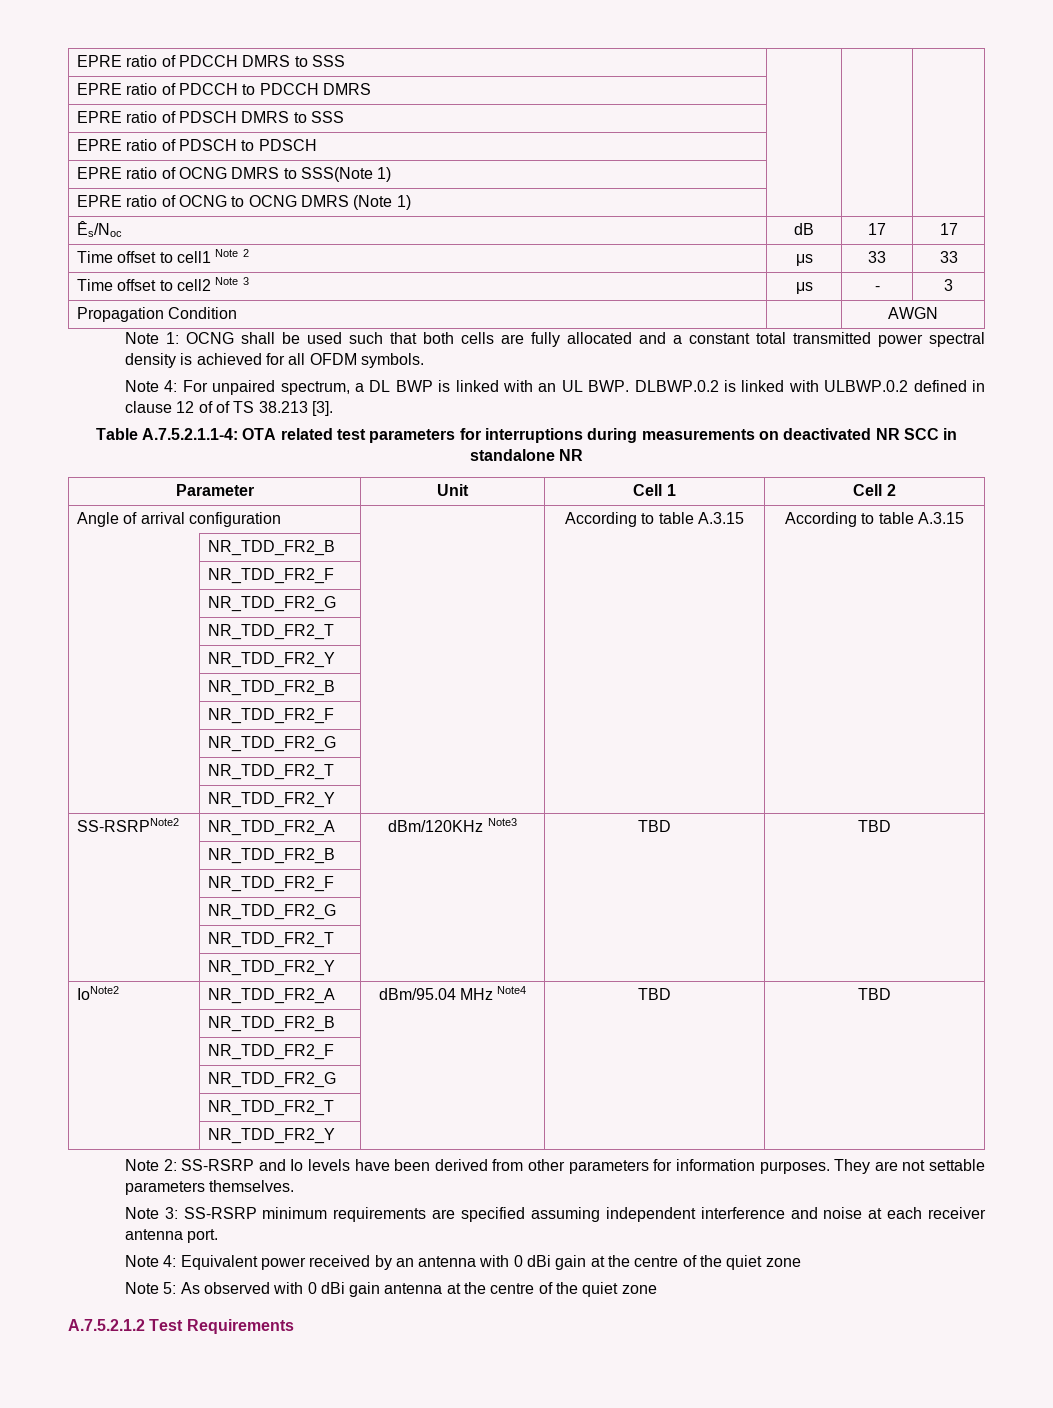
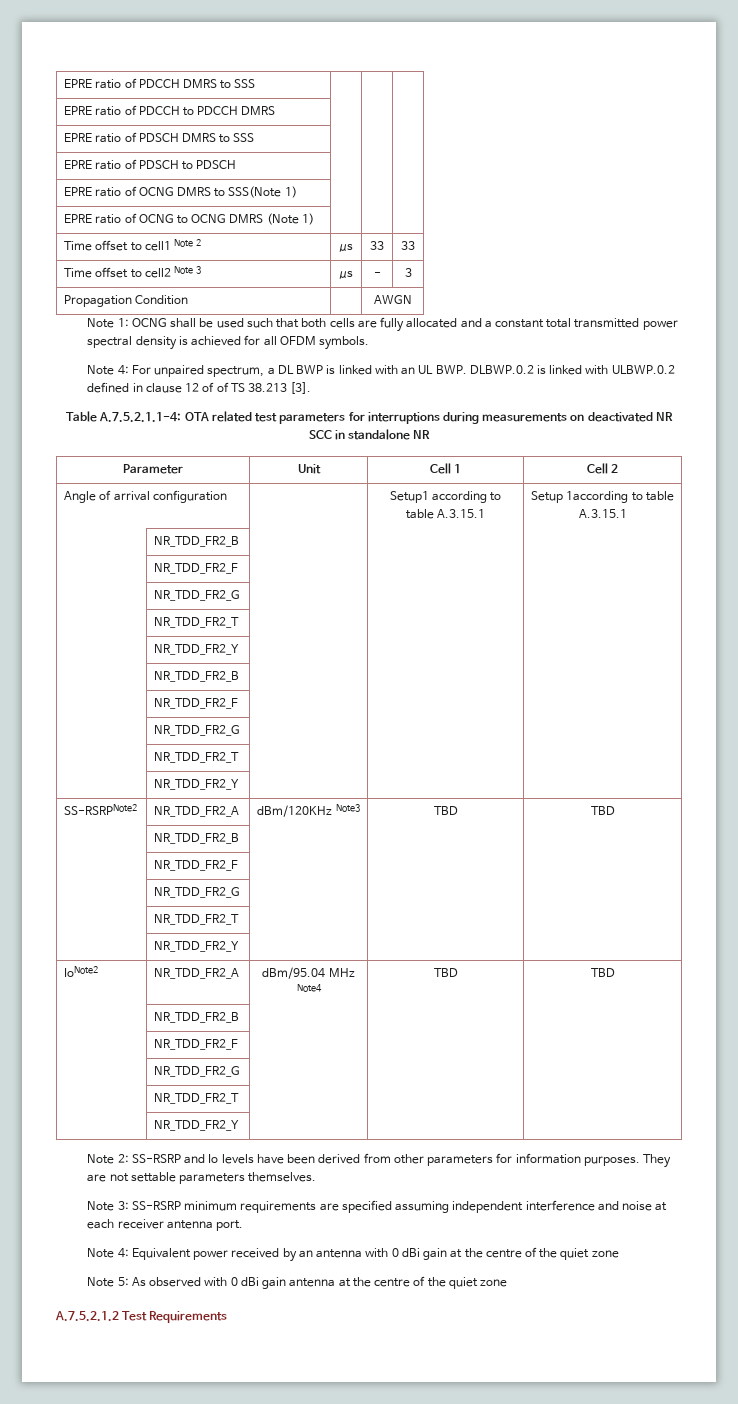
- Ês/Noc | dB | 17 | 17
- Angle of arrival configuration | | According to table A.3.15 | According to table A.3.15
+ Angle of arrival configuration | | Setup1 according to table A.3.15.1 | Setup 1according to table A.3.15.1

